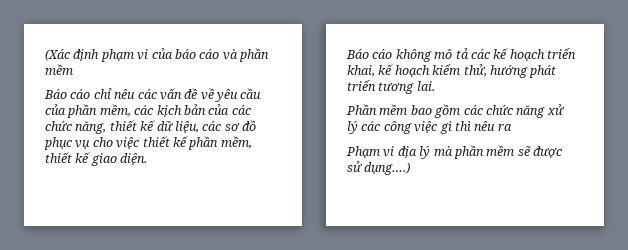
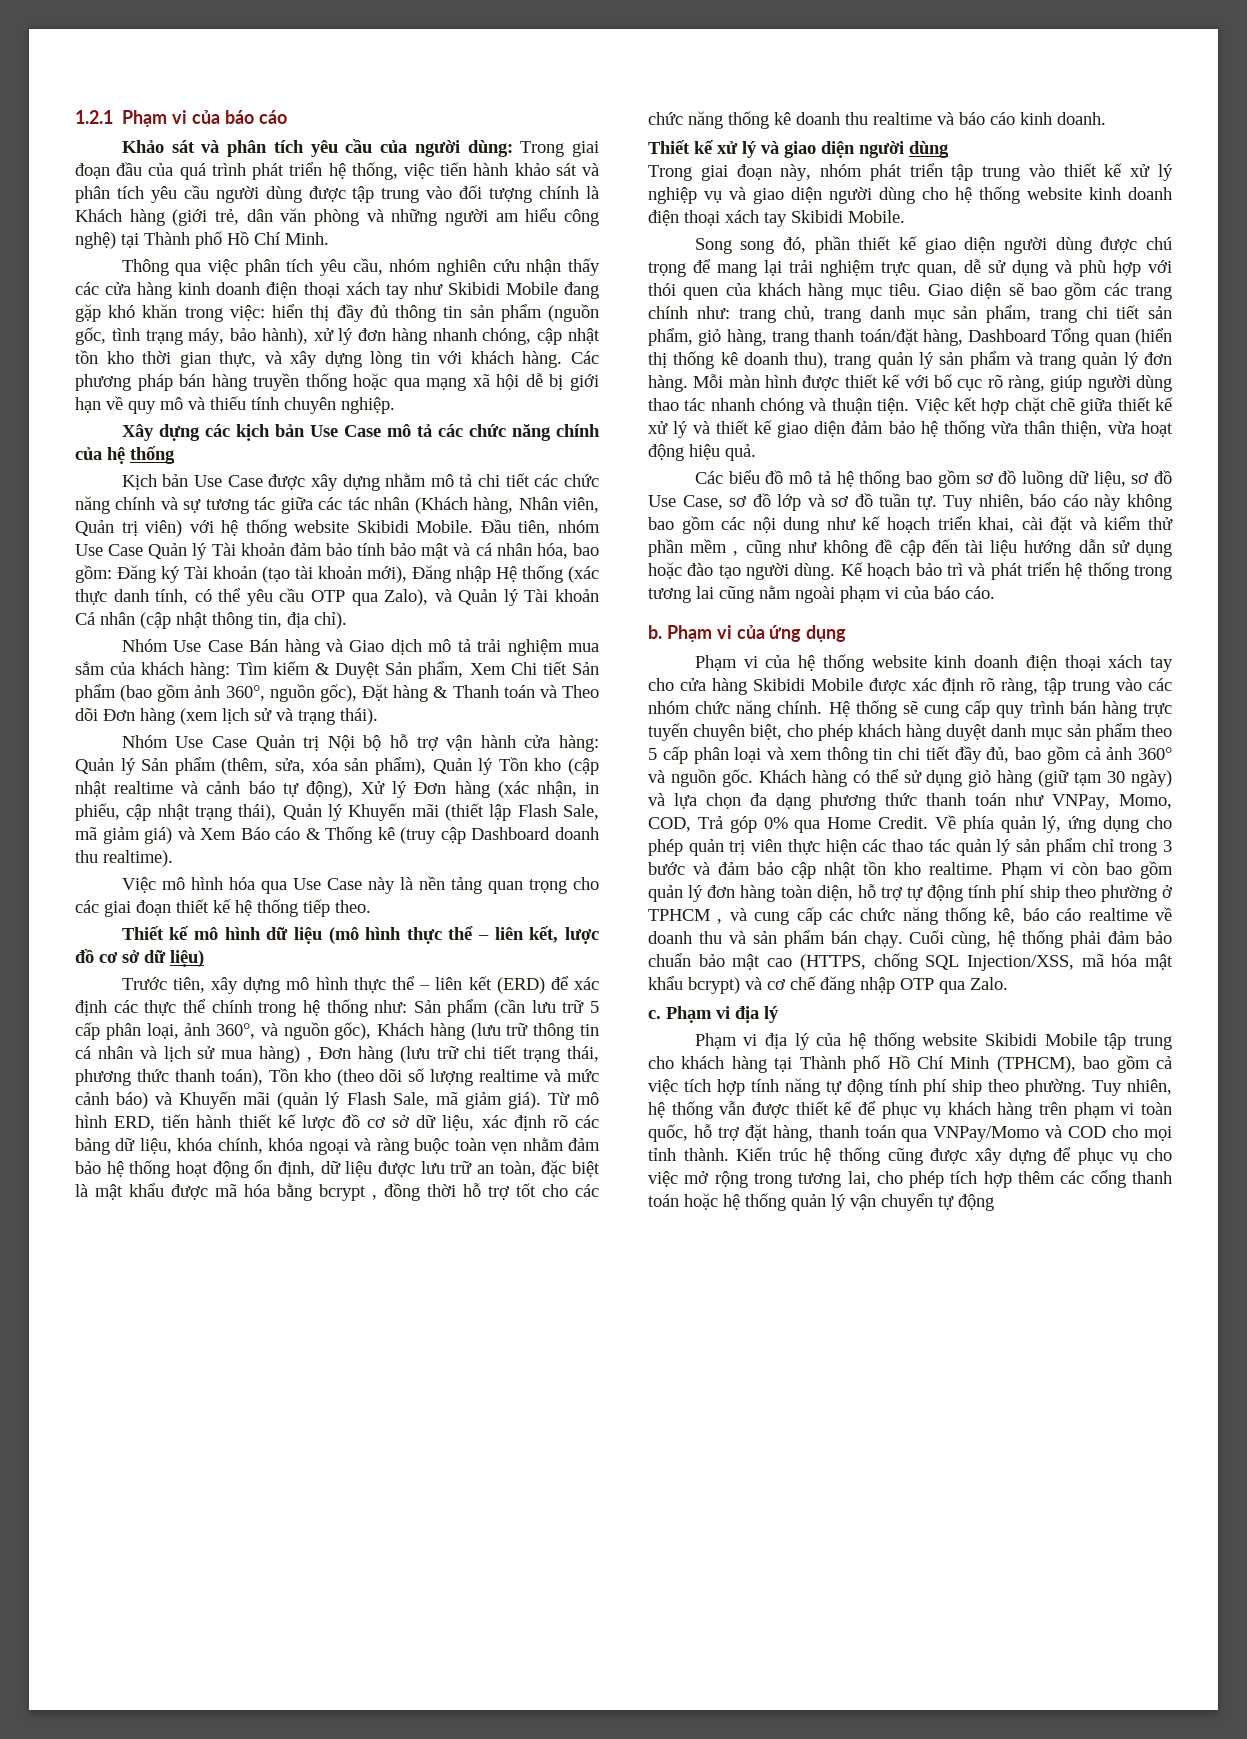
- (Xác định phạm vi của báo cáo và phần mềm
- Báo cáo chỉ nêu các vấn đề về yêu cầu của phần mềm, các kịch bản của các chức năng, thiết kế dữ liệu, các sơ đồ phục vụ cho việc thiết kế phần mềm, thiết kế giao diện.
- Báo cáo không mô tả các kế hoạch triển khai, kế hoạch kiểm thử, hướng phát triển tương lai.
- Phần mềm bao gồm các chức năng xử lý các công việc gì thì nêu ra
- Phạm vi địa lý mà phần mềm sẽ được sử dụng….)
+ 1.2.1 Phạm vi của báo cáo
+ Khảo sát và phân tích yêu cầu của người dùng: Trong giai đoạn đầu của quá trình phát triển hệ thống, việc tiến hành khảo sát và phân tích yêu cầu người dùng được tập trung vào đối tượng chính là Khách hàng (giới trẻ, dân văn phòng và những người am hiểu công nghệ) tại Thành phố Hồ Chí Minh.
+ Thông qua việc phân tích yêu cầu, nhóm nghiên cứu nhận thấy các cửa hàng kinh doanh điện thoại xách tay như Skibidi Mobile đang gặp khó khăn trong việc: hiển thị đầy đủ thông tin sản phẩm (nguồn gốc, tình trạng máy, bảo hành), xử lý đơn hàng nhanh chóng, cập nhật tồn kho thời gian thực, và xây dựng lòng tin với khách hàng. Các phương pháp bán hàng truyền thống hoặc qua mạng xã hội dễ bị giới hạn về quy mô và thiếu tính chuyên nghiệp.
+ Xây dựng các kịch bản Use Case mô tả các chức năng chính của hệ thống
+ Kịch bản Use Case được xây dựng nhằm mô tả chi tiết các chức năng chính và sự tương tác giữa các tác nhân (Khách hàng, Nhân viên, Quản trị viên) với hệ thống website Skibidi Mobile. Đầu tiên, nhóm Use Case Quản lý Tài khoản đảm bảo tính bảo mật và cá nhân hóa, bao gồm: Đăng ký Tài khoản (tạo tài khoản mới), Đăng nhập Hệ thống (xác thực danh tính, có thể yêu cầu OTP qua Zalo), và Quản lý Tài khoản Cá nhân (cập nhật thông tin, địa chỉ).
+ Nhóm Use Case Bán hàng và Giao dịch mô tả trải nghiệm mua sắm của khách hàng: Tìm kiếm & Duyệt Sản phẩm, Xem Chi tiết Sản phẩm (bao gồm ảnh 360°, nguồn gốc), Đặt hàng & Thanh toán và Theo dõi Đơn hàng (xem lịch sử và trạng thái).
+ Nhóm Use Case Quản trị Nội bộ hỗ trợ vận hành cửa hàng: Quản lý Sản phẩm (thêm, sửa, xóa sản phẩm), Quản lý Tồn kho (cập nhật realtime và cảnh báo tự động), Xử lý Đơn hàng (xác nhận, in phiếu, cập nhật trạng thái), Quản lý Khuyến mãi (thiết lập Flash Sale, mã giảm giá) và Xem Báo cáo & Thống kê (truy cập Dashboard doanh thu realtime).
+ Việc mô hình hóa qua Use Case này là nền tảng quan trọng cho các giai đoạn thiết kế hệ thống tiếp theo.
+ Thiết kế mô hình dữ liệu (mô hình thực thể – liên kết, lược đồ cơ sở dữ liệu)
+ Trước tiên, xây dựng mô hình thực thể – liên kết (ERD) để xác định các thực thể chính trong hệ thống như: Sản phẩm (cần lưu trữ 5 cấp phân loại, ảnh 360°, và nguồn gốc), Khách hàng (lưu trữ thông tin cá nhân và lịch sử mua hàng) , Đơn hàng (lưu trữ chi tiết trạng thái, phương thức thanh toán), Tồn kho (theo dõi số lượng realtime và mức cảnh báo) và Khuyến mãi (quản lý Flash Sale, mã giảm giá). Từ mô hình ERD, tiến hành thiết kế lược đồ cơ sở dữ liệu, xác định rõ các bảng dữ liệu, khóa chính, khóa ngoại và ràng buộc toàn vẹn nhằm đảm bảo hệ thống hoạt động ổn định, dữ liệu được lưu trữ an toàn, đặc biệt là mật khẩu được mã hóa bằng bcrypt , đồng thời hỗ trợ tốt cho các chức năng thống kê doanh thu realtime và báo cáo kinh doanh.
+ Thiết kế xử lý và giao diện người dùng
+ Trong giai đoạn này, nhóm phát triển tập trung vào thiết kế xử lý nghiệp vụ và giao diện người dùng cho hệ thống website kinh doanh điện thoại xách tay Skibidi Mobile.
+ Song song đó, phần thiết kế giao diện người dùng được chú trọng để mang lại trải nghiệm trực quan, dễ sử dụng và phù hợp với thói quen của khách hàng mục tiêu. Giao diện sẽ bao gồm các trang chính như: trang chủ, trang danh mục sản phẩm, trang chi tiết sản phẩm, giỏ hàng, trang thanh toán/đặt hàng, Dashboard Tổng quan (hiển thị thống kê doanh thu), trang quản lý sản phẩm và trang quản lý đơn hàng. Mỗi màn hình được thiết kế với bố cục rõ ràng, giúp người dùng thao tác nhanh chóng và thuận tiện. Việc kết hợp chặt chẽ giữa thiết kế xử lý và thiết kế giao diện đảm bảo hệ thống vừa thân thiện, vừa hoạt động hiệu quả.
+ Các biểu đồ mô tả hệ thống bao gồm sơ đồ luồng dữ liệu, sơ đồ Use Case, sơ đồ lớp và sơ đồ tuần tự. Tuy nhiên, báo cáo này không bao gồm các nội dung như kế hoạch triển khai, cài đặt và kiểm thử phần mềm , cũng như không đề cập đến tài liệu hướng dẫn sử dụng hoặc đào tạo người dùng. Kế hoạch bảo trì và phát triển hệ thống trong tương lai cũng nằm ngoài phạm vi của báo cáo.
+ b. Phạm vi của ứng dụng
+ Phạm vi của hệ thống website kinh doanh điện thoại xách tay cho cửa hàng Skibidi Mobile được xác định rõ ràng, tập trung vào các nhóm chức năng chính. Hệ thống sẽ cung cấp quy trình bán hàng trực tuyến chuyên biệt, cho phép khách hàng duyệt danh mục sản phẩm theo 5 cấp phân loại và xem thông tin chi tiết đầy đủ, bao gồm cả ảnh 360° và nguồn gốc. Khách hàng có thể sử dụng giỏ hàng (giữ tạm 30 ngày) và lựa chọn đa dạng phương thức thanh toán như VNPay, Momo, COD, Trả góp 0% qua Home Credit. Về phía quản lý, ứng dụng cho phép quản trị viên thực hiện các thao tác quản lý sản phẩm chỉ trong 3 bước và đảm bảo cập nhật tồn kho realtime. Phạm vi còn bao gồm quản lý đơn hàng toàn diện, hỗ trợ tự động tính phí ship theo phường ở TPHCM , và cung cấp các chức năng thống kê, báo cáo realtime về doanh thu và sản phẩm bán chạy. Cuối cùng, hệ thống phải đảm bảo chuẩn bảo mật cao (HTTPS, chống SQL Injection/XSS, mã hóa mật khẩu bcrypt) và cơ chế đăng nhập OTP qua Zalo.
+ c. Phạm vi địa lý
+ Phạm vi địa lý của hệ thống website Skibidi Mobile tập trung cho khách hàng tại Thành phố Hồ Chí Minh (TPHCM), bao gồm cả việc tích hợp tính năng tự động tính phí ship theo phường. Tuy nhiên, hệ thống vẫn được thiết kế để phục vụ khách hàng trên phạm vi toàn quốc, hỗ trợ đặt hàng, thanh toán qua VNPay/Momo và COD cho mọi tỉnh thành. Kiến trúc hệ thống cũng được xây dựng để phục vụ cho việc mở rộng trong tương lai, cho phép tích hợp thêm các cổng thanh toán hoặc hệ thống quản lý vận chuyển tự động

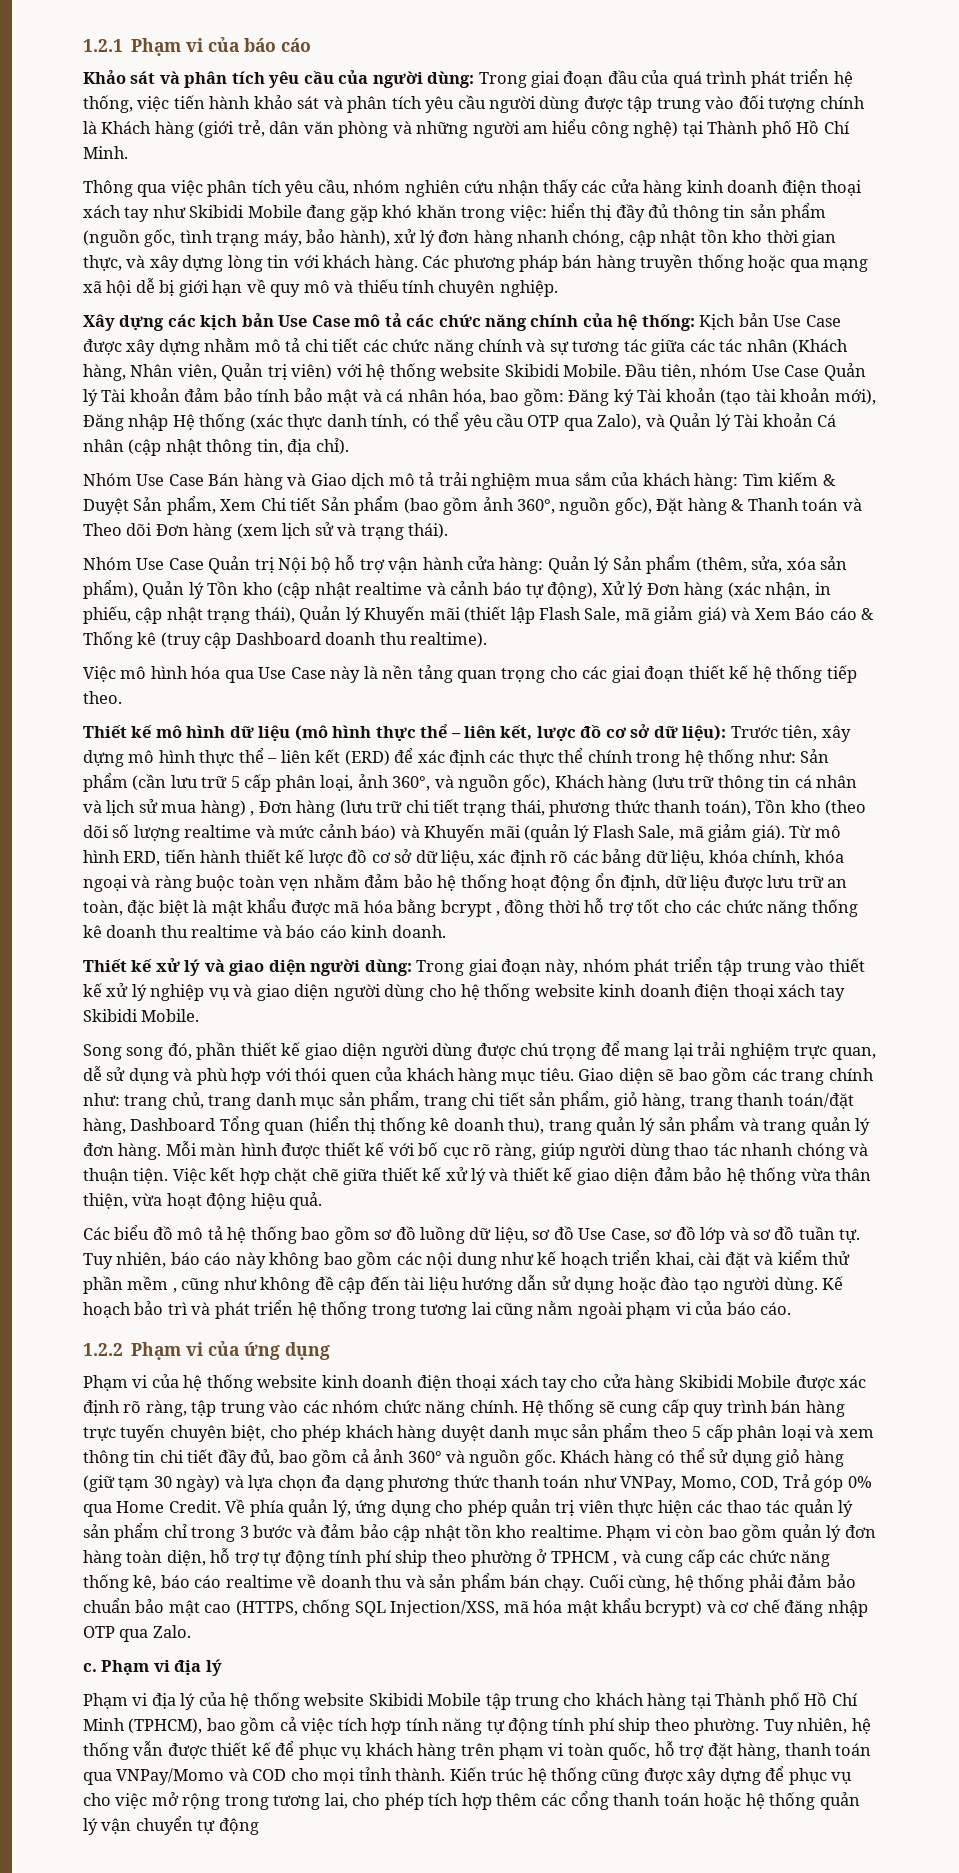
- Xây dựng các kịch bản Use Case mô tả các chức năng chính của hệ thống
- Kịch bản Use Case được xây dựng nhằm mô tả chi tiết các chức năng chính và sự tương tác giữa các tác nhân (Khách hàng, Nhân viên, Quản trị viên) với hệ thống website Skibidi Mobile.
+ Xây dựng các kịch bản Use Case mô tả các chức năng chính của hệ thống: Kịch bản Use Case được xây dựng nhằm mô tả chi tiết các chức năng chính và sự tương tác giữa các tác nhân (Khách hàng, Nhân viên, Quản trị viên) với hệ thống website Skibidi Mobile.
- Thiết kế mô hình dữ liệu (mô hình thực thể – liên kết, lược đồ cơ sở dữ liệu)
- Trước tiên, xây dựng mô hình thực thể – liên kết (ERD) để xác định các thực thể chính trong hệ thống như:
+ Thiết kế mô hình dữ liệu (mô hình thực thể – liên kết, lược đồ cơ sở dữ liệu): Trước tiên, xây dựng mô hình thực thể – liên kết (ERD) để xác định các thực thể chính trong hệ thống như:
- Thiết kế xử lý và giao diện người dùng
- Trong giai đoạn này, nhóm phát triển tập trung vào thiết kế xử lý nghiệp vụ và giao diện người dùng cho hệ thống website kinh doanh điện thoại xách tay Skibidi Mobile.
+ Thiết kế xử lý và giao diện người dùng: Trong giai đoạn này, nhóm phát triển tập trung vào thiết kế xử lý nghiệp vụ và giao diện người dùng cho hệ thống website kinh doanh điện thoại xách tay Skibidi Mobile.
- b. Phạm vi của ứng dụng
+ 1.2.2 Phạm vi của ứng dụng

